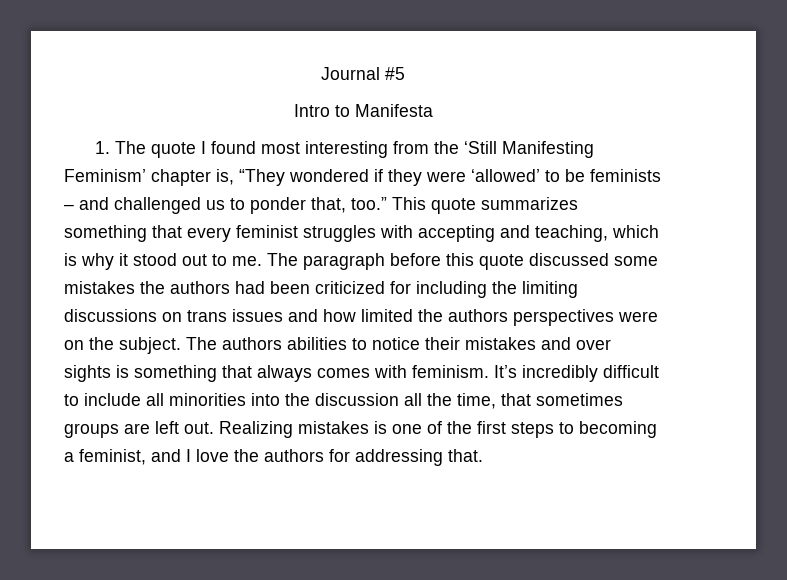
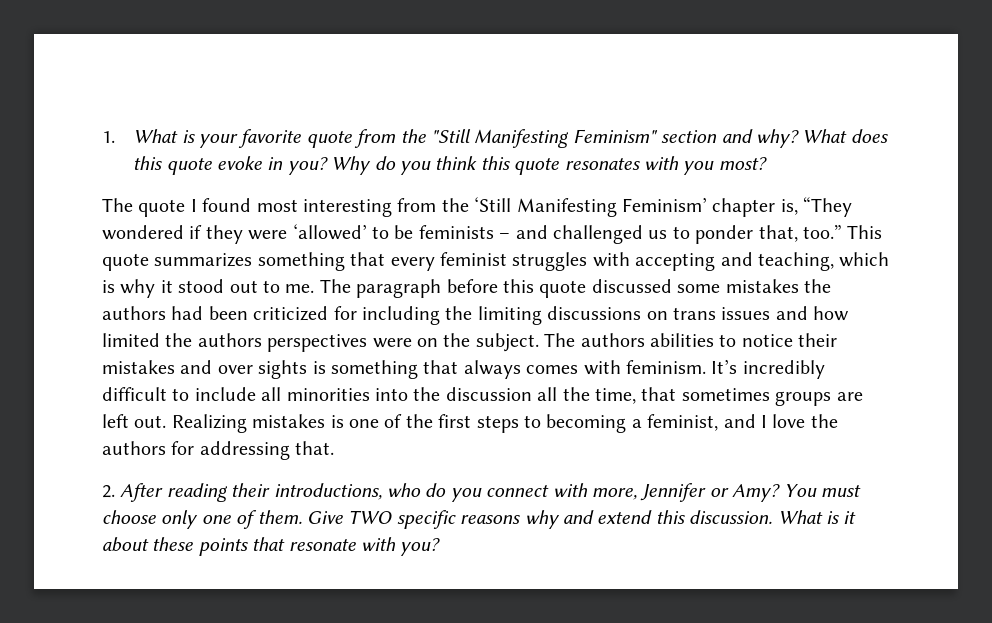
- Journal #5
- Intro to Manifesta
- 1. The quote I found most interesting from the ‘Still Manifesting Feminism’ chapter is, “They wondered if they were ‘allowed’ to be feminists – and challenged us to ponder that, too.”
+ 1. What is your favorite quote from the "Still Manifesting Feminism" section and why? What does this quote evoke in you? Why do you think this quote resonates with you most?
+ The quote I found most interesting from the ‘Still Manifesting Feminism’ chapter is, “They wondered if they were ‘allowed’ to be feminists – and challenged us to ponder that, too.”
+ 2. After reading their introductions, who do you connect with more, Jennifer or Amy? You must choose only one of them. Give TWO specific reasons why and extend this discussion. What is it about these points that resonate with you?

